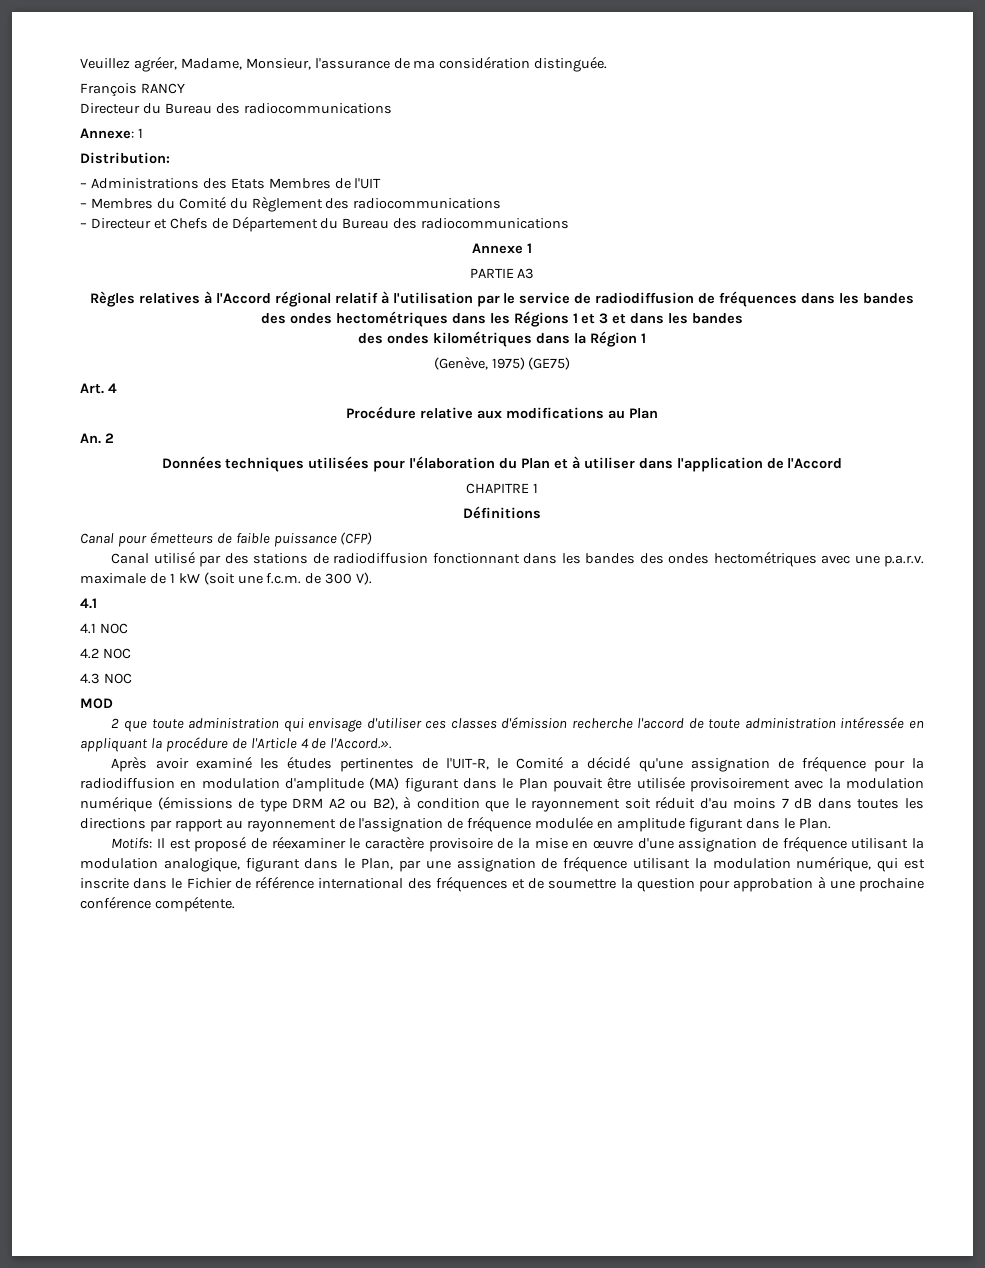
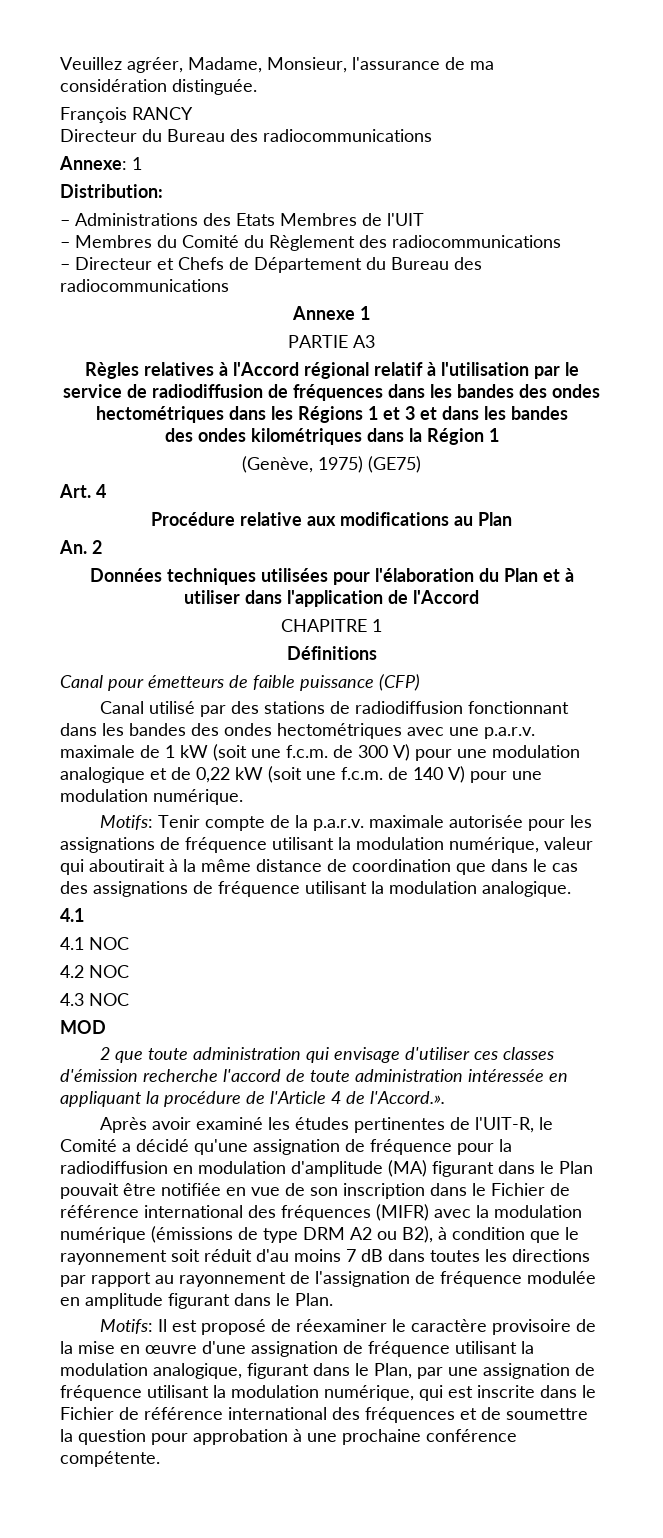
- Canal utilisé par des stations de radiodiffusion fonctionnant dans les bandes des ondes hectométriques avec une p.a.r.v. maximale de 1 kW (soit une f.c.m. de 300 V).
+ Canal utilisé par des stations de radiodiffusion fonctionnant dans les bandes des ondes hectométriques avec une p.a.r.v. maximale de 1 kW (soit une f.c.m. de 300 V) pour une modulation analogique et de 0,22 kW (soit une f.c.m. de 140 V) pour une modulation numérique.
+ Motifs: Tenir compte de la p.a.r.v. maximale autorisée pour les assignations de fréquence utilisant la modulation numérique, valeur qui aboutirait à la même distance de coordination que dans le cas des assignations de fréquence utilisant la modulation analogique.
- Après avoir examiné les études pertinentes de l'UIT-R, le Comité a décidé qu'une assignation de fréquence pour la radiodiffusion en modulation d'amplitude (MA) figurant dans le Plan pouvait être utilisée provisoirement avec la modulation numérique (émissions de type DRM A2 ou B2), à condition que le rayonnement soit réduit d'au moins 7 dB dans toutes les directions par rapport au rayonnement de l'assignation de fréquence modulée en amplitude figurant dans le Plan.
+ Après avoir examiné les études pertinentes de l'UIT-R, le Comité a décidé qu'une assignation de fréquence pour la radiodiffusion en modulation d'amplitude (MA) figurant dans le Plan pouvait être notifiée en vue de son inscription dans le Fichier de référence international des fréquences (MIFR) avec la modulation numérique (émissions de type DRM A2 ou B2), à condition que le rayonnement soit réduit d'au moins 7 dB dans toutes les directions par rapport au rayonnement de l'assignation de fréquence modulée en amplitude figurant dans le Plan.

